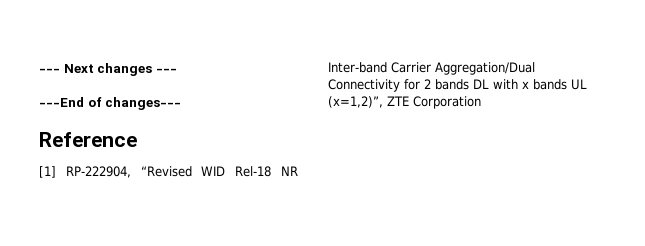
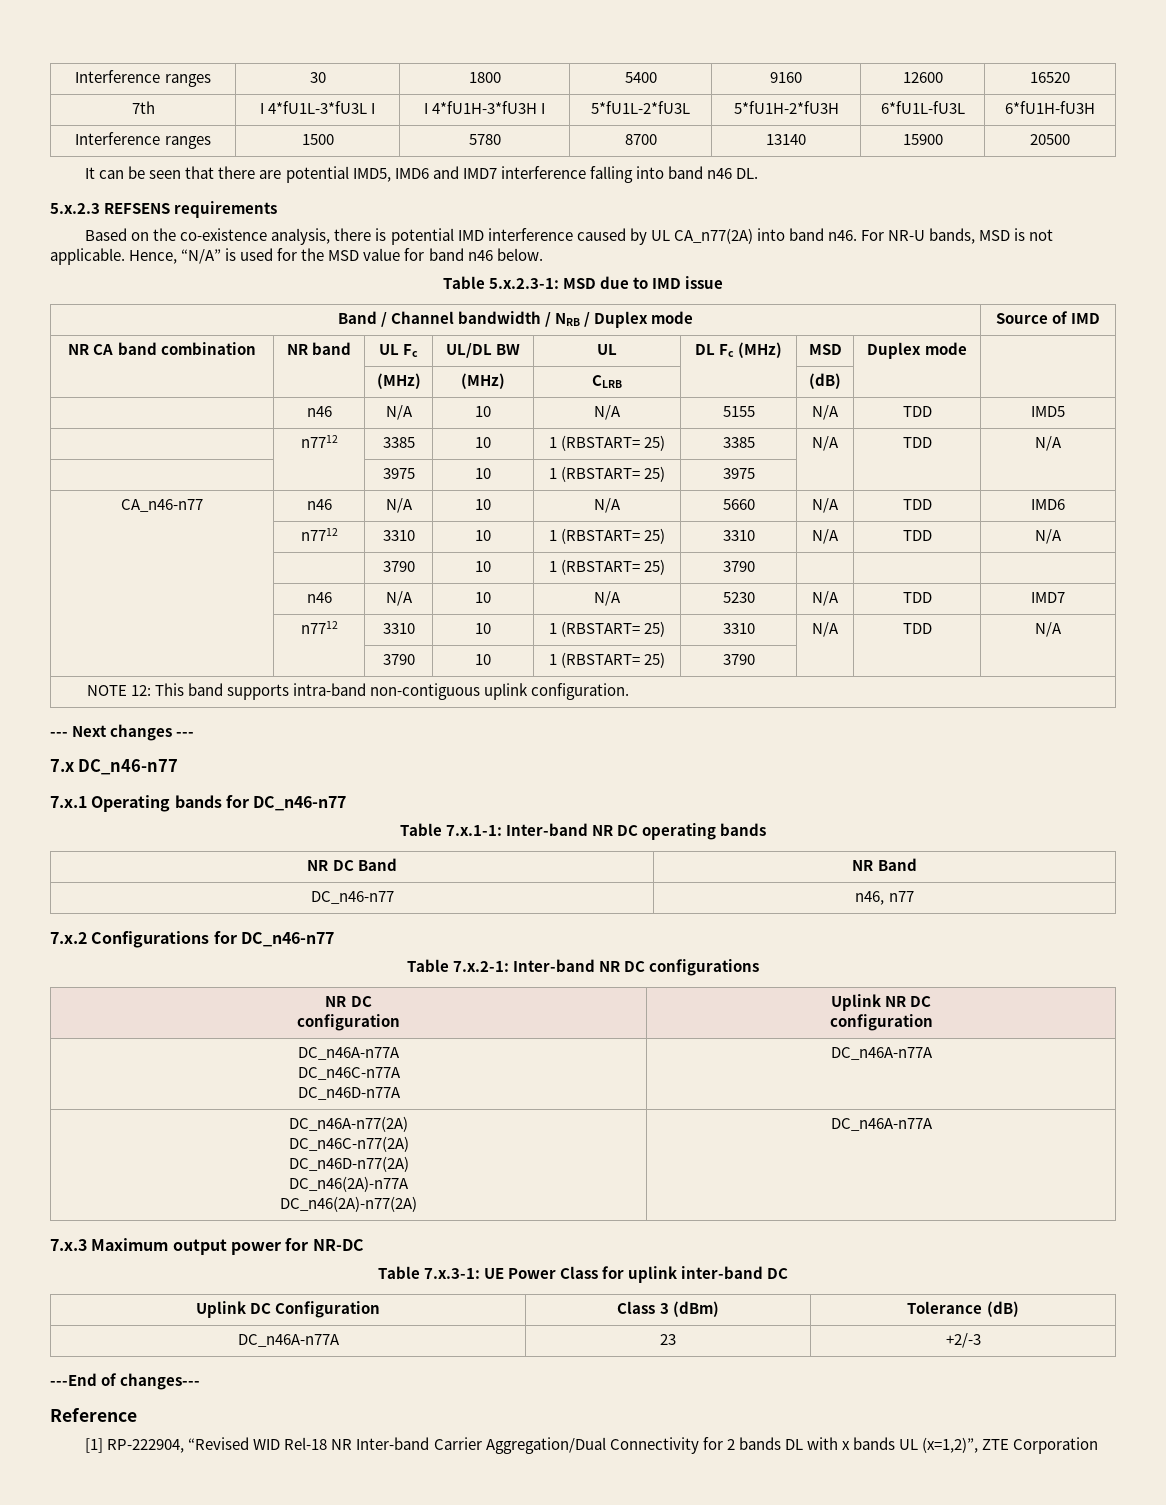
+ Interference ranges | 30 | 1800 | 5400 | 9160 | 12600 | 16520
+ 7th | I 4*fU1L-3*fU3L I | I 4*fU1H-3*fU3H I | 5*fU1L-2*fU3L | 5*fU1H-2*fU3H | 6*fU1L-fU3L | 6*fU1H-fU3H
+ Interference ranges | 1500 | 5780 | 8700 | 13140 | 15900 | 20500
+ It can be seen that there are potential IMD5, IMD6 and IMD7 interference falling into band n46 DL.
+ 5.x.2.3 REFSENS requirements
+ Based on the co-existence analysis, there is potential IMD interference caused by UL CA_n77(2A) into band n46. For NR-U bands, MSD is not applicable. Hence, “N/A” is used for the MSD value for band n46 below.
+ Table 5.x.2.3-1: MSD due to IMD issue
+ Band / Channel bandwidth / NRB / Duplex mode | Source of IMD
+ NR CA band combination | NR band | UL Fc | UL/DL BW | UL | DL Fc (MHz) | MSD | Duplex mode |
+ | | (MHz) | (MHz) | CLRB | | (dB) | |
+ | n46 | N/A | 10 | N/A | 5155 | N/A | TDD | IMD5
+ | n7712 | 3385 | 10 | 1 (RBSTART= 25) | 3385 | N/A | TDD | N/A
+ | | 3975 | 10 | 1 (RBSTART= 25) | 3975 | | |
+ CA_n46-n77 | n46 | N/A | 10 | N/A | 5660 | N/A | TDD | IMD6
+ | n7712 | 3310 | 10 | 1 (RBSTART= 25) | 3310 | N/A | TDD | N/A
+ | | 3790 | 10 | 1 (RBSTART= 25) | 3790 | | |
+ | n46 | N/A | 10 | N/A | 5230 | N/A | TDD | IMD7
+ | n7712 | 3310 | 10 | 1 (RBSTART= 25) | 3310 | N/A | TDD | N/A
+ | | 3790 | 10 | 1 (RBSTART= 25) | 3790 | | |
+ NOTE 12: This band supports intra-band non-contiguous uplink configuration.
  --- Next changes ---
+ 7.x DC_n46-n77
+ 7.x.1 Operating bands for DC_n46-n77
+ Table 7.x.1-1: Inter-band NR DC operating bands
+ NR DC Band | NR Band
+ DC_n46-n77 | n46, n77
+ 7.x.2 Configurations for DC_n46-n77
+ Table 7.x.2-1: Inter-band NR DC configurations
+ NR DC
+ configuration | Uplink NR DC
+ configuration
+ DC_n46A-n77A
+ DC_n46C-n77A
+ DC_n46D-n77A | DC_n46A-n77A
+ DC_n46A-n77(2A)
+ DC_n46C-n77(2A)
+ DC_n46D-n77(2A)
+ DC_n46(2A)-n77A
+ DC_n46(2A)-n77(2A) | DC_n46A-n77A
+ 7.x.3 Maximum output power for NR-DC
+ Table 7.x.3-1: UE Power Class for uplink inter-band DC
+ Uplink DC Configuration | Class 3 (dBm) | Tolerance (dB)
+ DC_n46A-n77A | 23 | +2/-3

